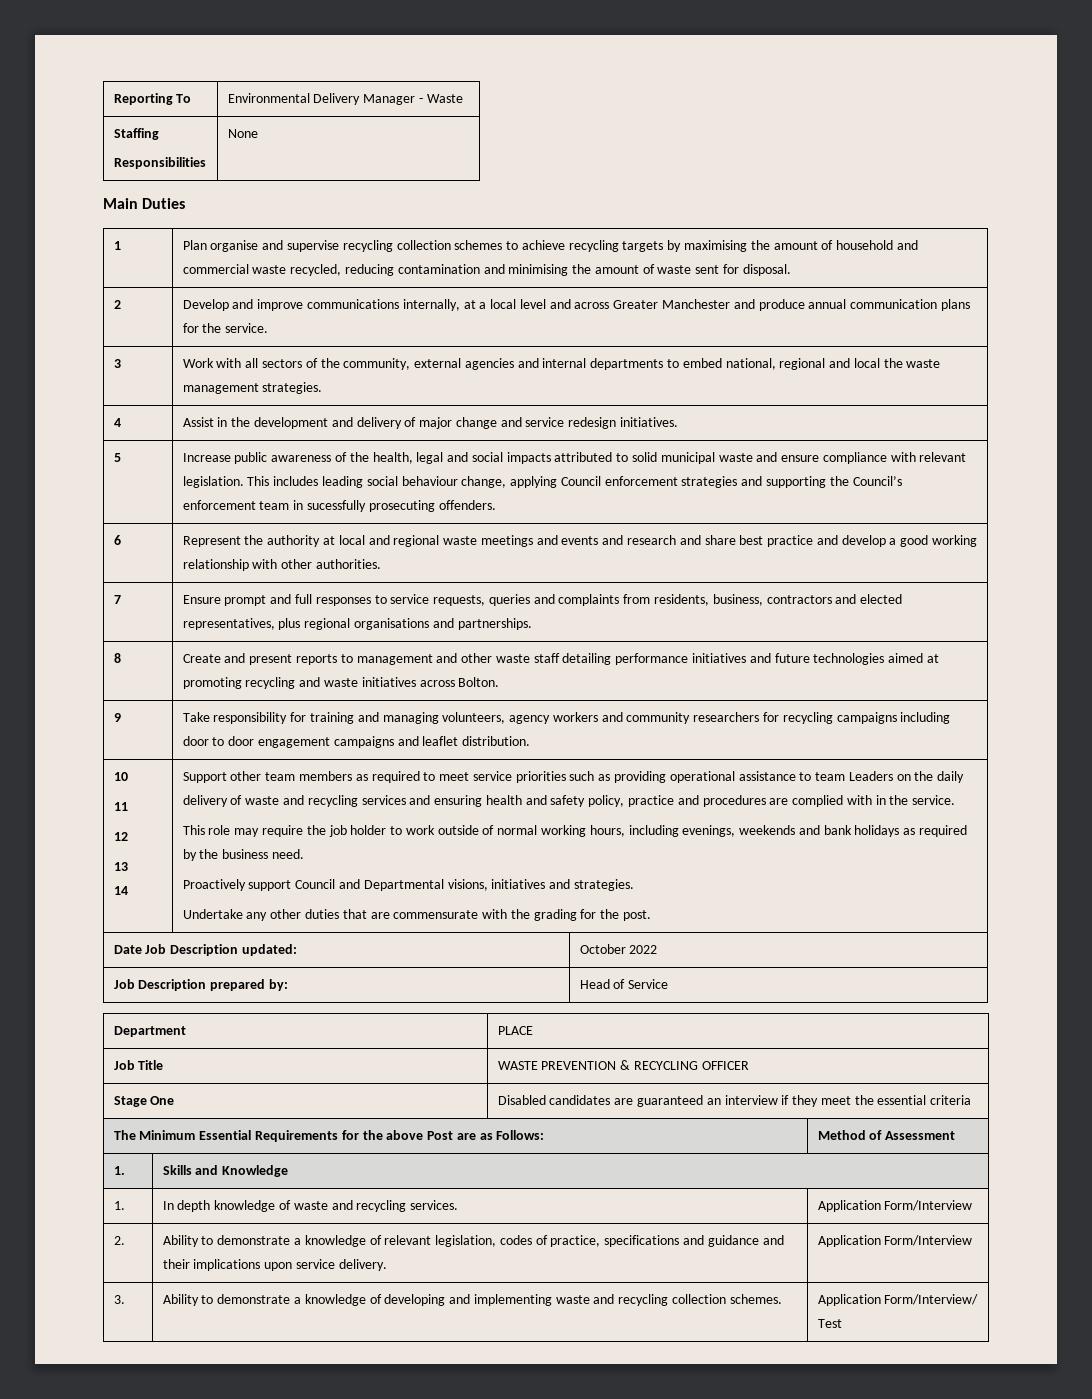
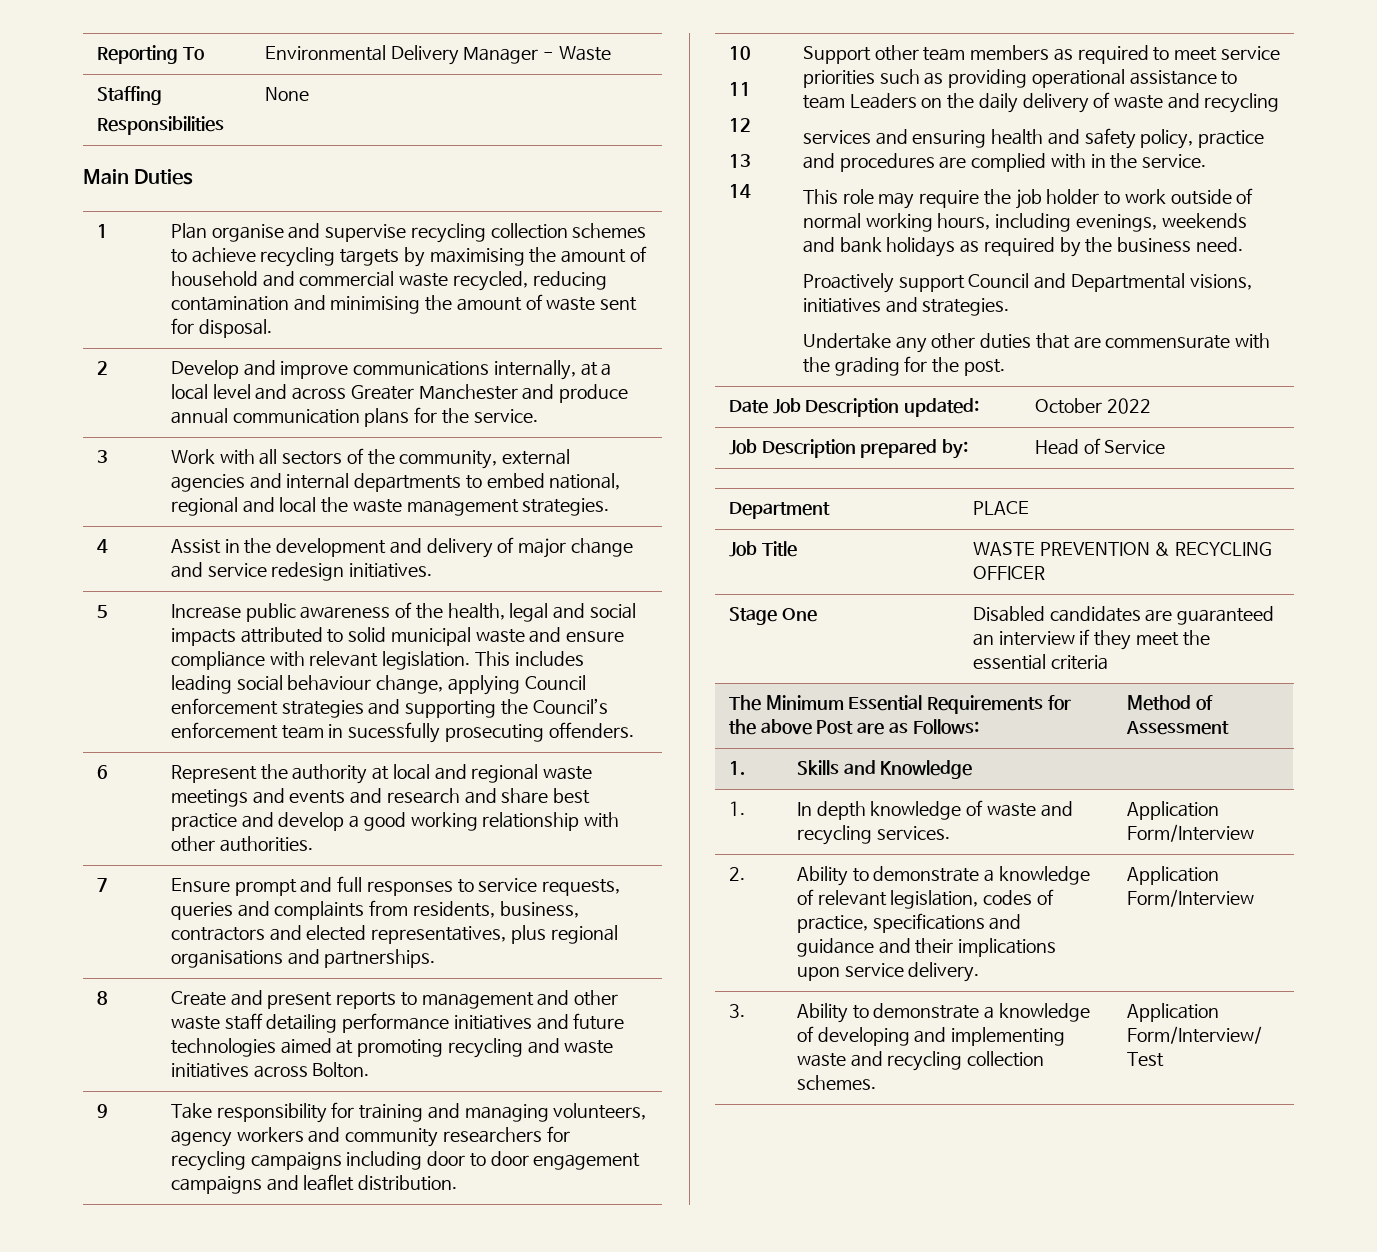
- Support other team members as required to meet service priorities such as providing operational assistance to team Leaders on the daily delivery of waste and recycling services and ensuring health and safety policy, practice and procedures are complied with in the service.
+ Support other team members as required to meet service priorities such as providing operational assistance to team Leaders on the daily delivery of waste and recycling
+ services and ensuring health and safety policy, practice and procedures are complied with in the service.

